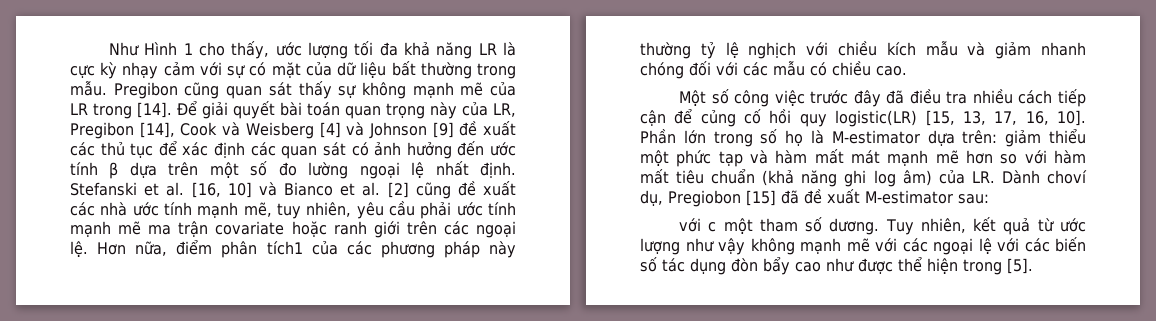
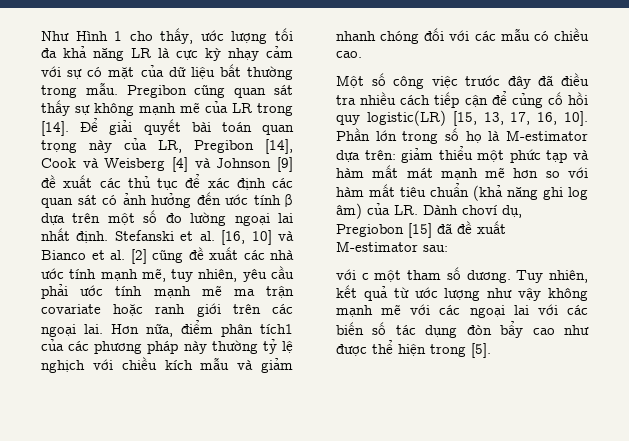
- Để giải quyết bài toán quan trọng này của LR, Pregibon [14], Cook và Weisberg [4] và Johnson [9] đề xuất các thủ tục để xác định các quan sát có ảnh hưởng đến ước tính β dựa trên một số đo lường ngoại lệ nhất định.
+ Để giải quyết bài toán quan trọng này của LR, Pregibon [14], Cook và Weisberg [4] và Johnson [9] đề xuất các thủ tục để xác định các quan sát có ảnh hưởng đến ước tính β dựa trên một số đo lường ngoại lai nhất định.
- Stefanski et al. [16, 10] và Bianco et al. [2] cũng đề xuất các nhà ước tính mạnh mẽ, tuy nhiên, yêu cầu phải ước tính mạnh mẽ ma trận covariate hoặc ranh giới trên các ngoại lệ.
+ Stefanski et al. [16, 10] và Bianco et al. [2] cũng đề xuất các nhà ước tính mạnh mẽ, tuy nhiên, yêu cầu phải ước tính mạnh mẽ ma trận covariate hoặc ranh giới trên các ngoại lai.
- Tuy nhiên, kết quả từ ước lượng như vậy không mạnh mẽ với các ngoại lệ với các biến số tác dụng đòn bẩy cao như được thể hiện trong [5].
+ Tuy nhiên, kết quả từ ước lượng như vậy không mạnh mẽ với các ngoại lai với các biến số tác dụng đòn bẩy cao như được thể hiện trong [5].

